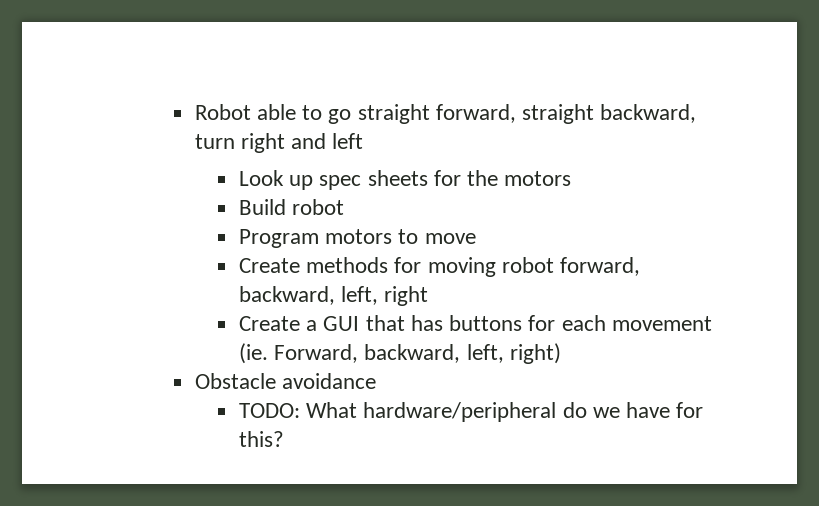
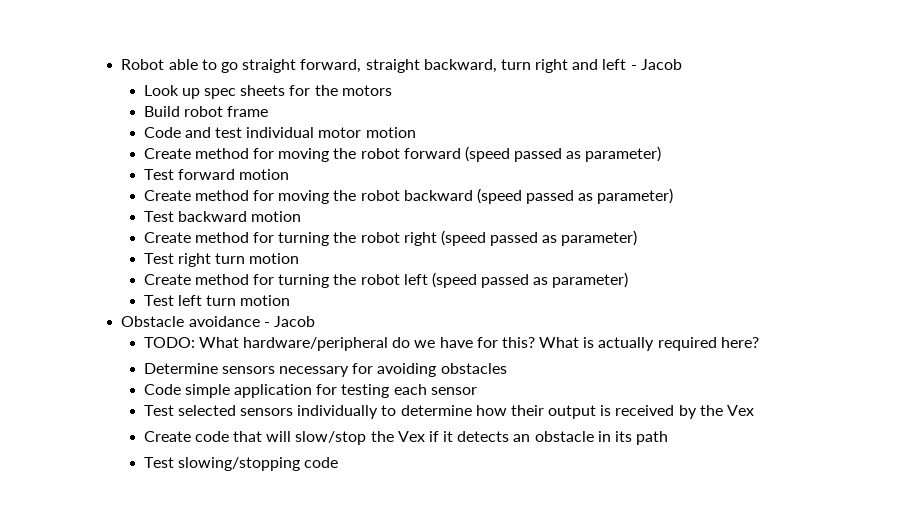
- Robot able to go straight forward, straight backward, turn right and left
+ Robot able to go straight forward, straight backward, turn right and left - Jacob
- Build robot
- Program motors to move
- Create methods for moving robot forward, backward, left, right
- Create a GUI that has buttons for each movement (ie. Forward, backward, left, right)
+ Build robot frame
+ Code and test individual motor motion
+ Create method for moving the robot forward (speed passed as parameter)
+ Test forward motion
+ Create method for moving the robot backward (speed passed as parameter)
+ Test backward motion
+ Create method for turning the robot right (speed passed as parameter)
+ Test right turn motion
+ Create method for turning the robot left (speed passed as parameter)
+ Test left turn motion
- Obstacle avoidance
+ Obstacle avoidance - Jacob
+ What is actually required here?
+ Determine sensors necessary for avoiding obstacles
+ Code simple application for testing each sensor
+ Test selected sensors individually to determine how their output is received by the Vex
+ Create code that will slow/stop the Vex if it detects an obstacle in its path
+ Test slowing/stopping code

